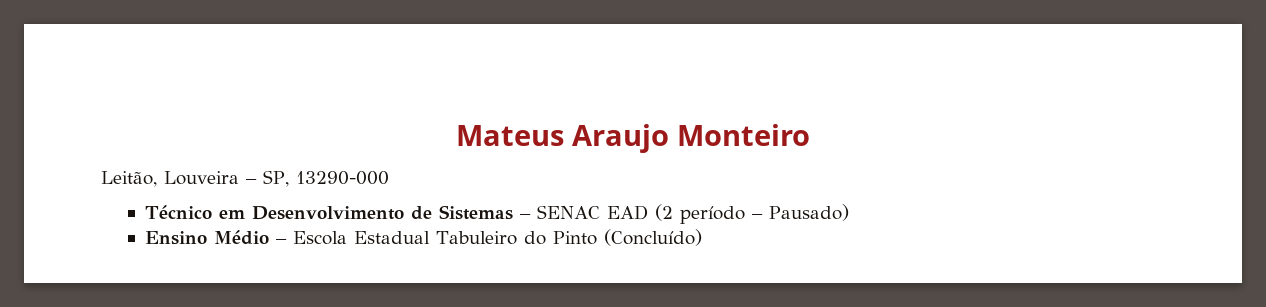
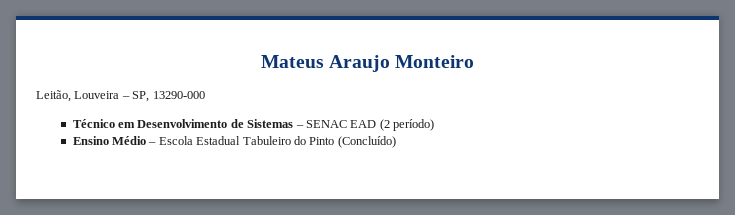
- Técnico em Desenvolvimento de Sistemas – SENAC EAD (2 período – Pausado)
+ Técnico em Desenvolvimento de Sistemas – SENAC EAD (2 período)

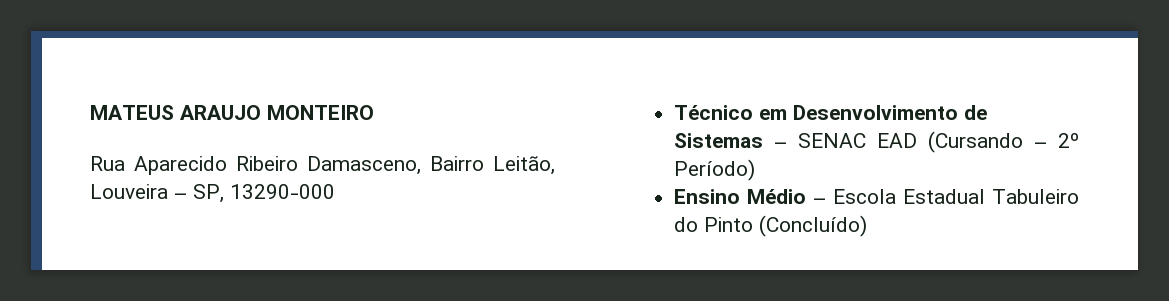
- Mateus Araujo Monteiro
- Leitão, Louveira – SP, 13290-000
+ MATEUS ARAUJO MONTEIRO
+ Rua Aparecido Ribeiro Damasceno, Bairro Leitão, Louveira – SP, 13290-000
- Técnico em Desenvolvimento de Sistemas – SENAC EAD (2 período)
+ Técnico em Desenvolvimento de Sistemas – SENAC EAD (Cursando – 2º Período)

